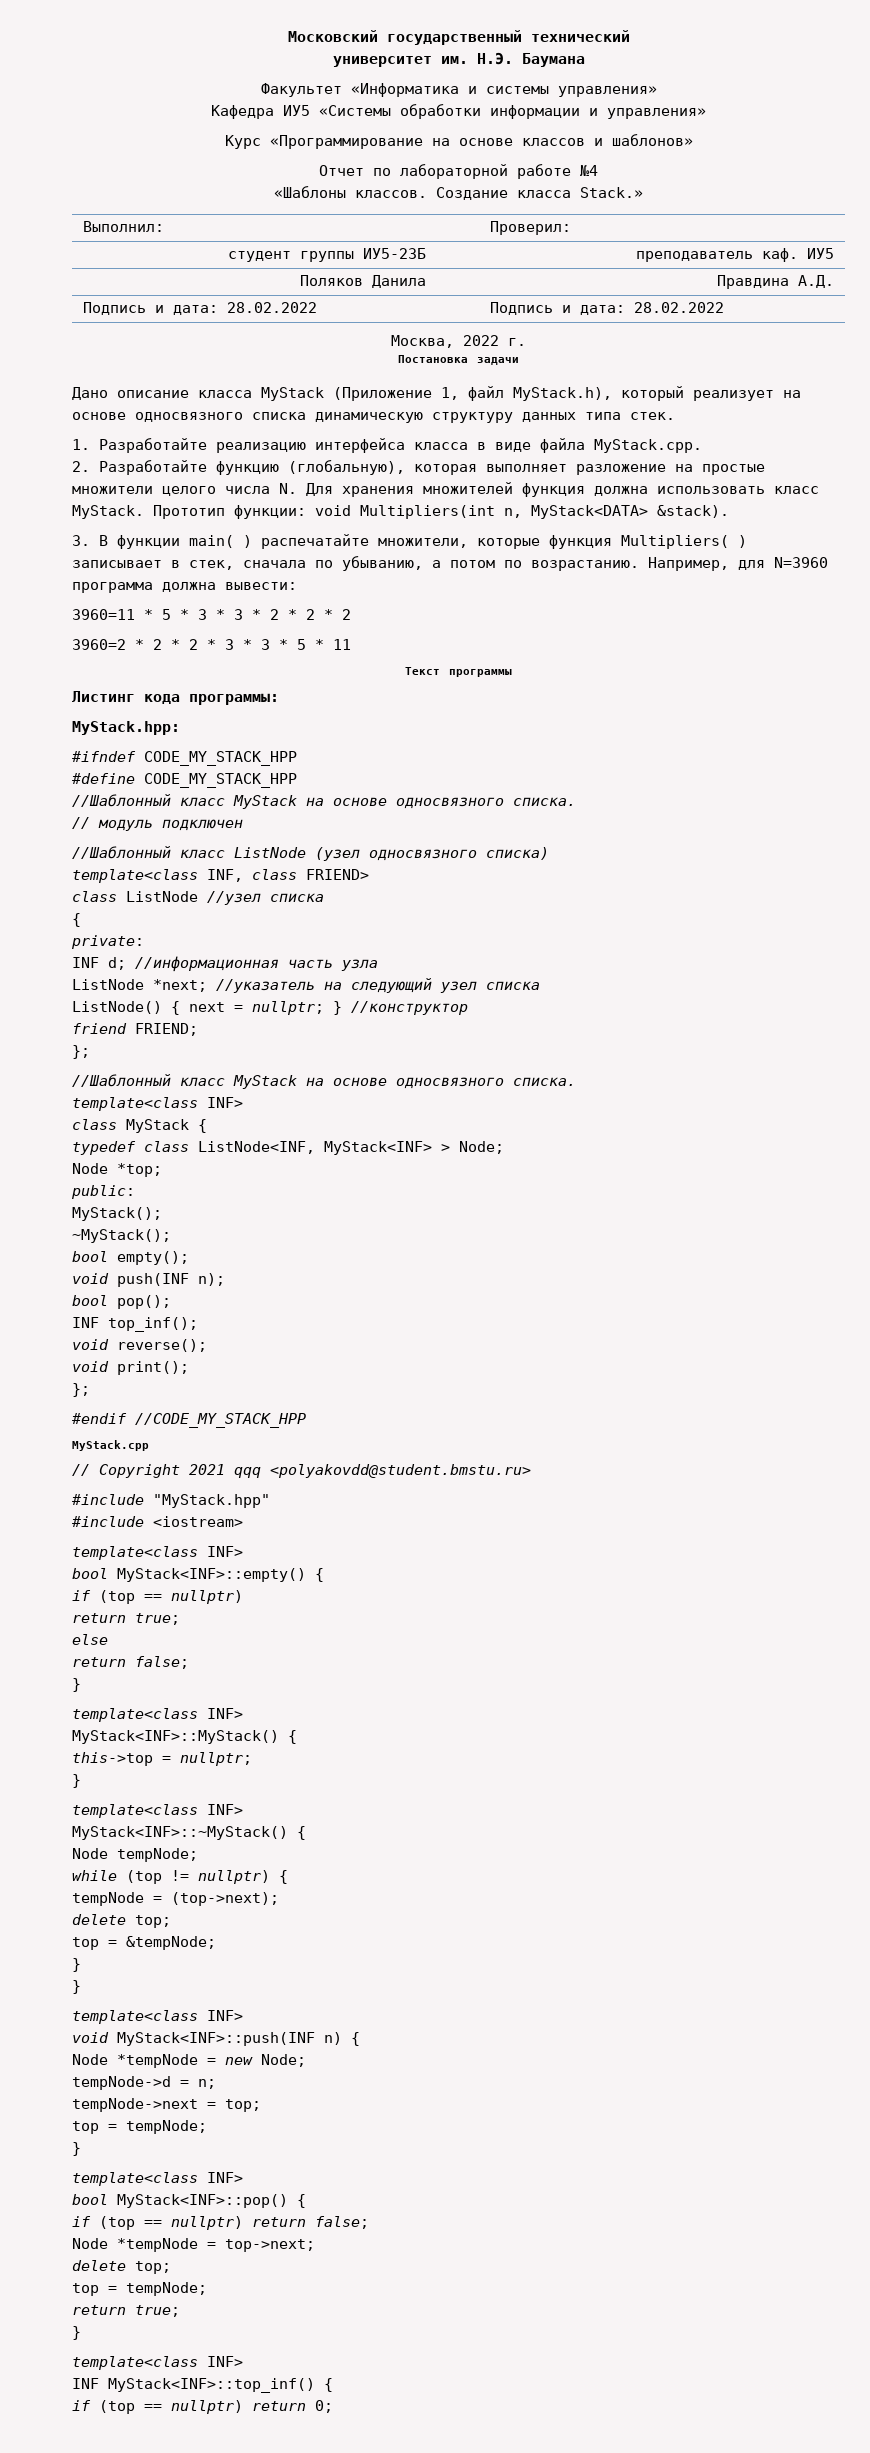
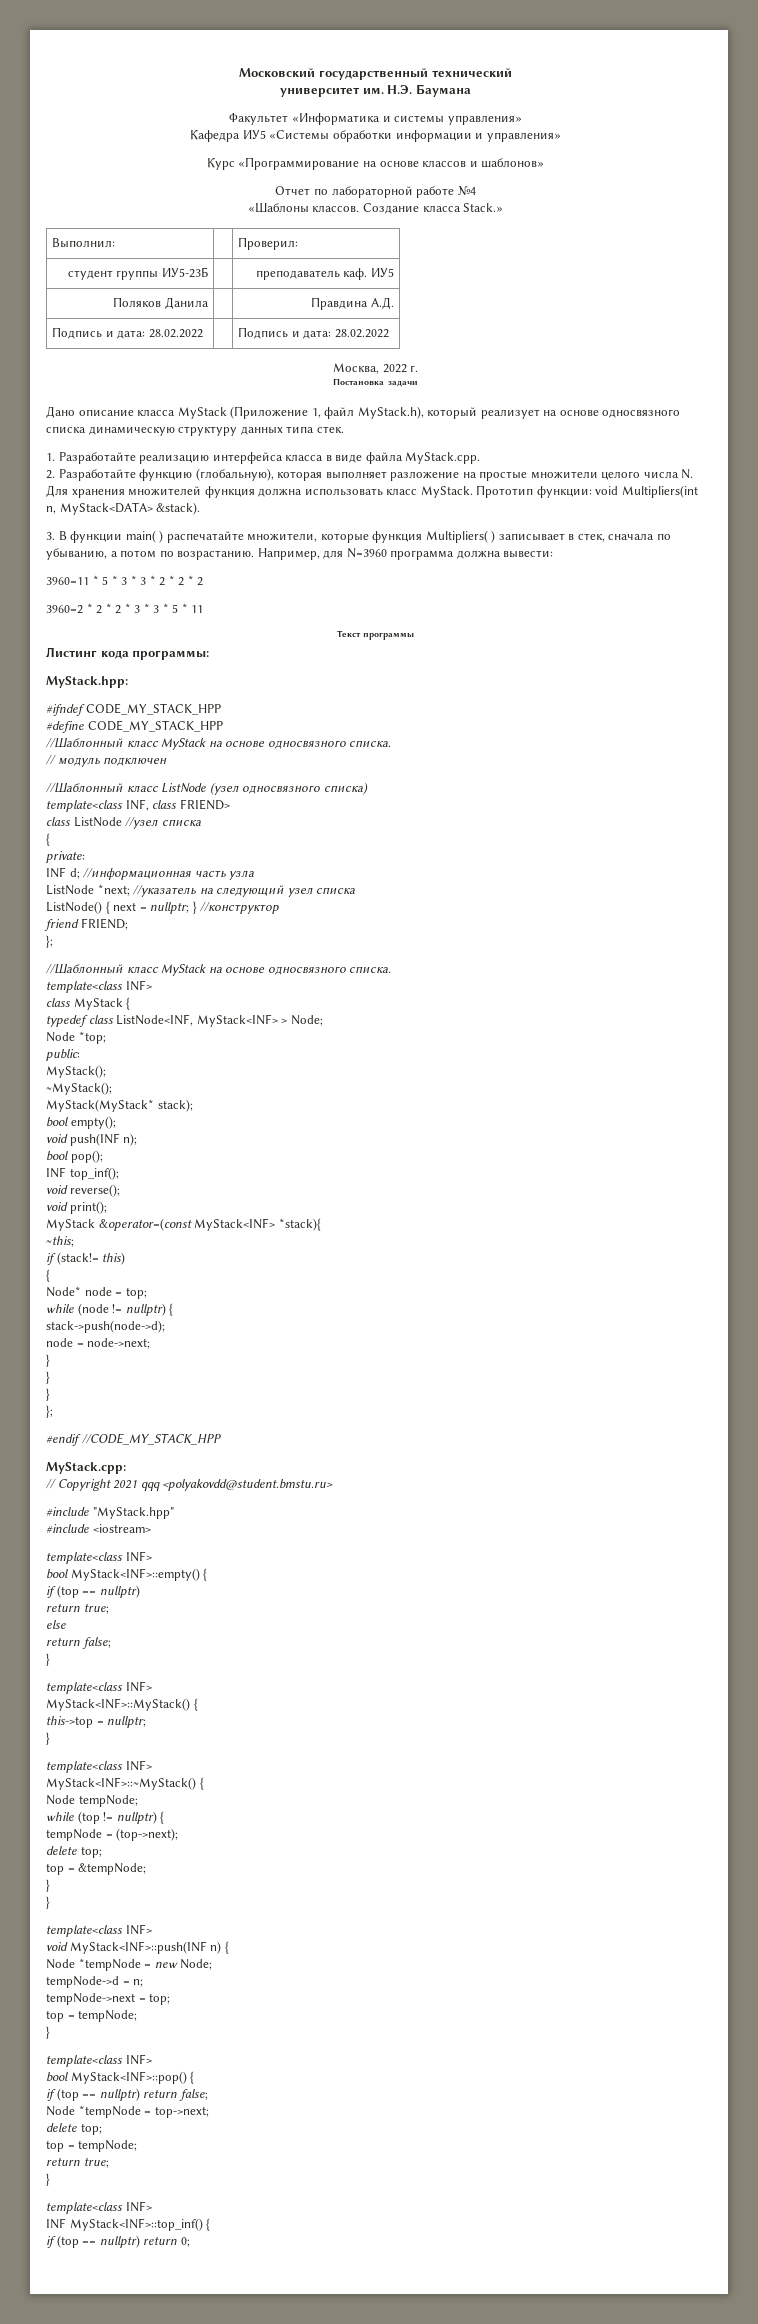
+ MyStack(MyStack* stack);
+ MyStack &operator=(const MyStack<INF> *stack){
+ ~this;
+ if (stack!= this)
+ {
+ Node* node = top;
+ while (node != nullptr) {
+ stack->push(node->d);
+ node = node->next;
+ }
+ }
+ }
- MyStack.cpp
+ MyStack.cpp:

